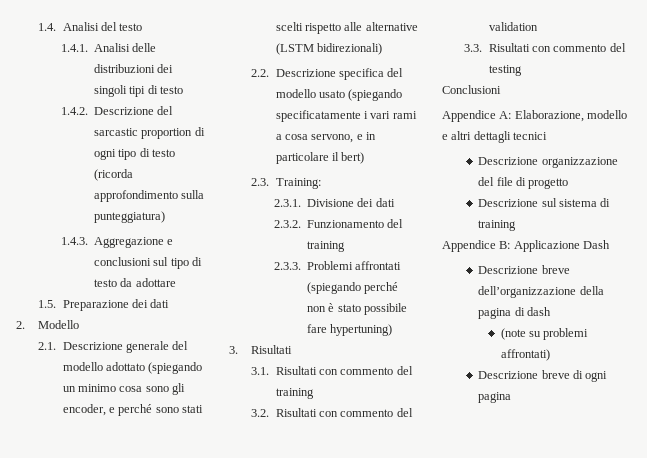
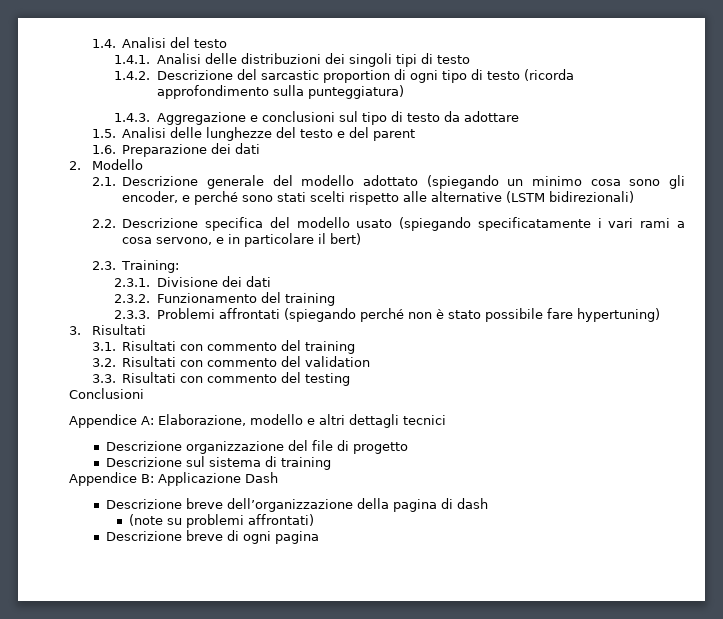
- 1.5. Preparazione dei dati
+ 1.5. Analisi delle lunghezze del testo e del parent
+ 1.6. Preparazione dei dati

